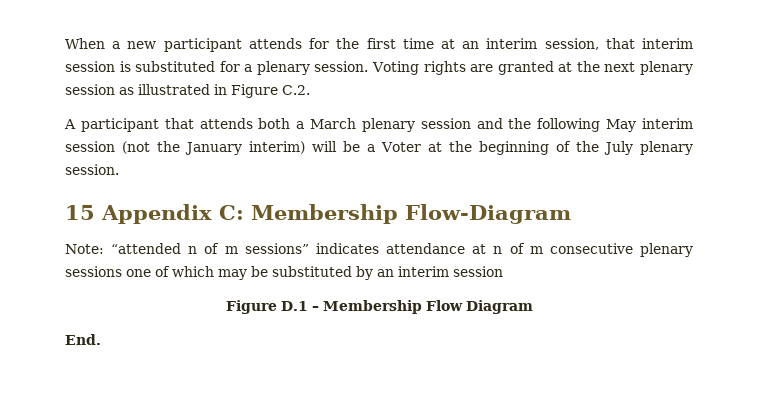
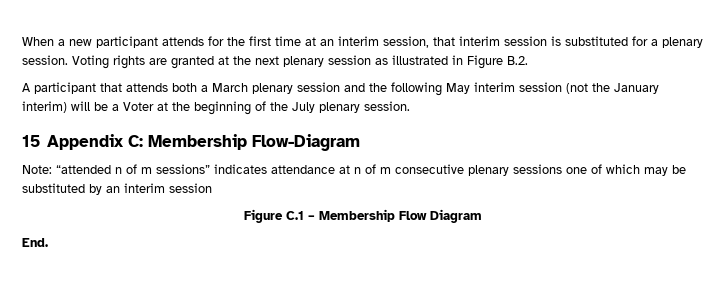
- Voting rights are granted at the next plenary session as illustrated in Figure C.2.
+ Voting rights are granted at the next plenary session as illustrated in Figure B.2.
- Figure D.1 – Membership Flow Diagram
+ Figure C.1 – Membership Flow Diagram

